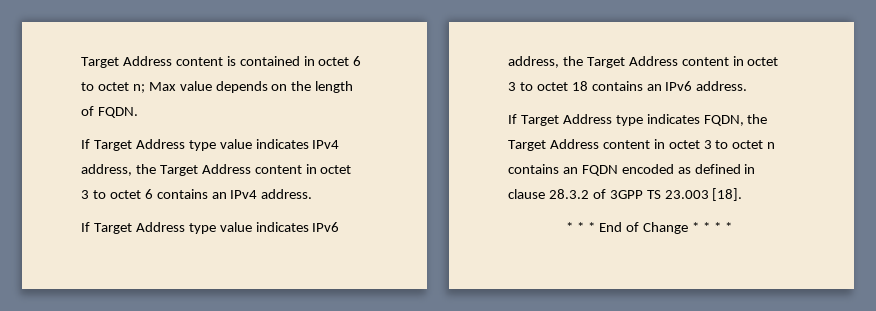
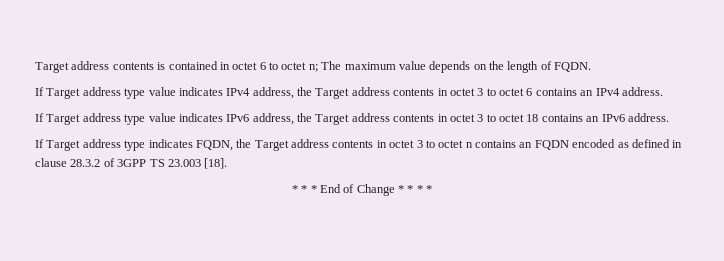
- Target Address content is contained in octet 6 to octet n; Max value depends on the length of FQDN.
+ Target address contents is contained in octet 6 to octet n; The maximum value depends on the length of FQDN.
- If Target Address type value indicates IPv4 address, the Target Address content in octet 3 to octet 6 contains an IPv4 address.
+ If Target address type value indicates IPv4 address, the Target address contents in octet 3 to octet 6 contains an IPv4 address.
- If Target Address type value indicates IPv6 address, the Target Address content in octet 3 to octet 18 contains an IPv6 address.
+ If Target address type value indicates IPv6 address, the Target address contents in octet 3 to octet 18 contains an IPv6 address.
- If Target Address type indicates FQDN, the Target Address content in octet 3 to octet n contains an FQDN encoded as defined in clause 28.3.2 of 3GPP TS 23.003 [18].
+ If Target address type indicates FQDN, the Target address contents in octet 3 to octet n contains an FQDN encoded as defined in clause 28.3.2 of 3GPP TS 23.003 [18].

